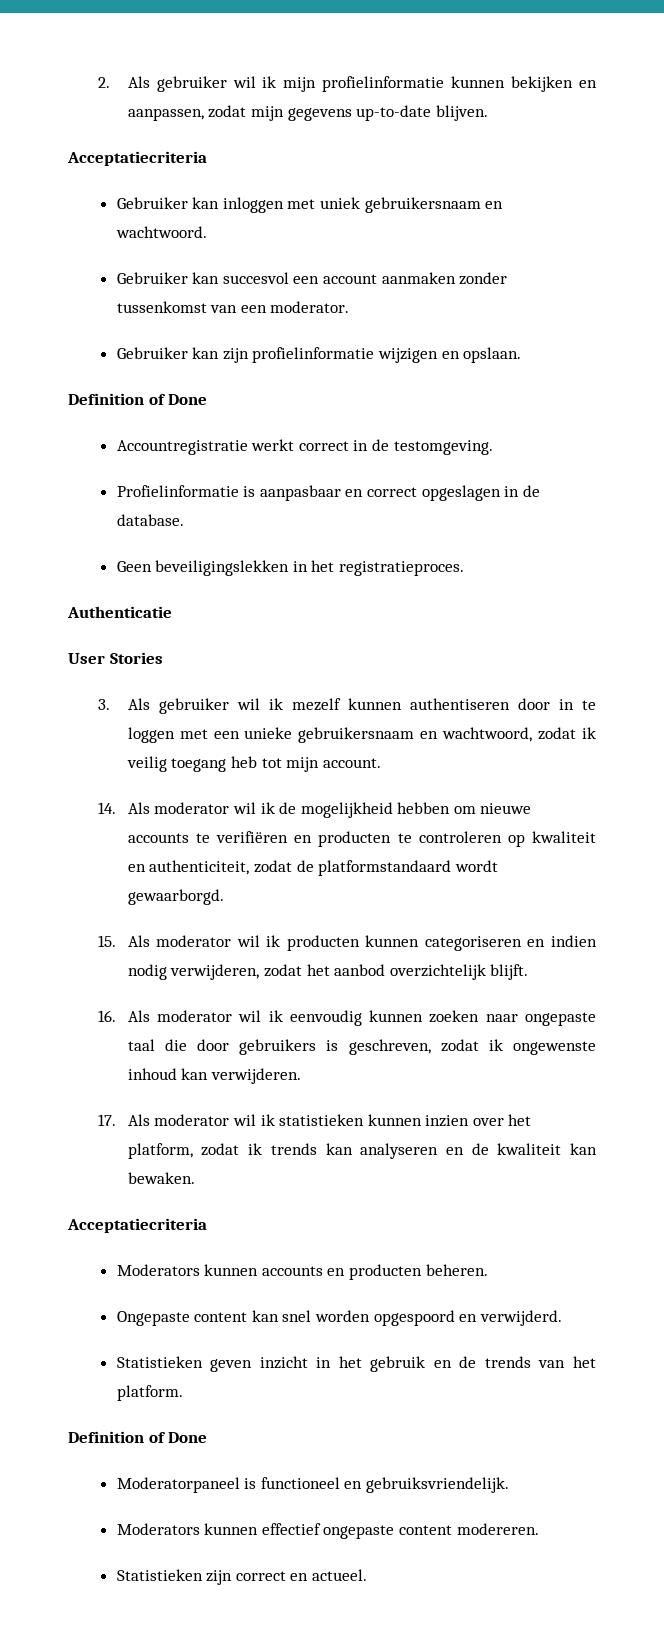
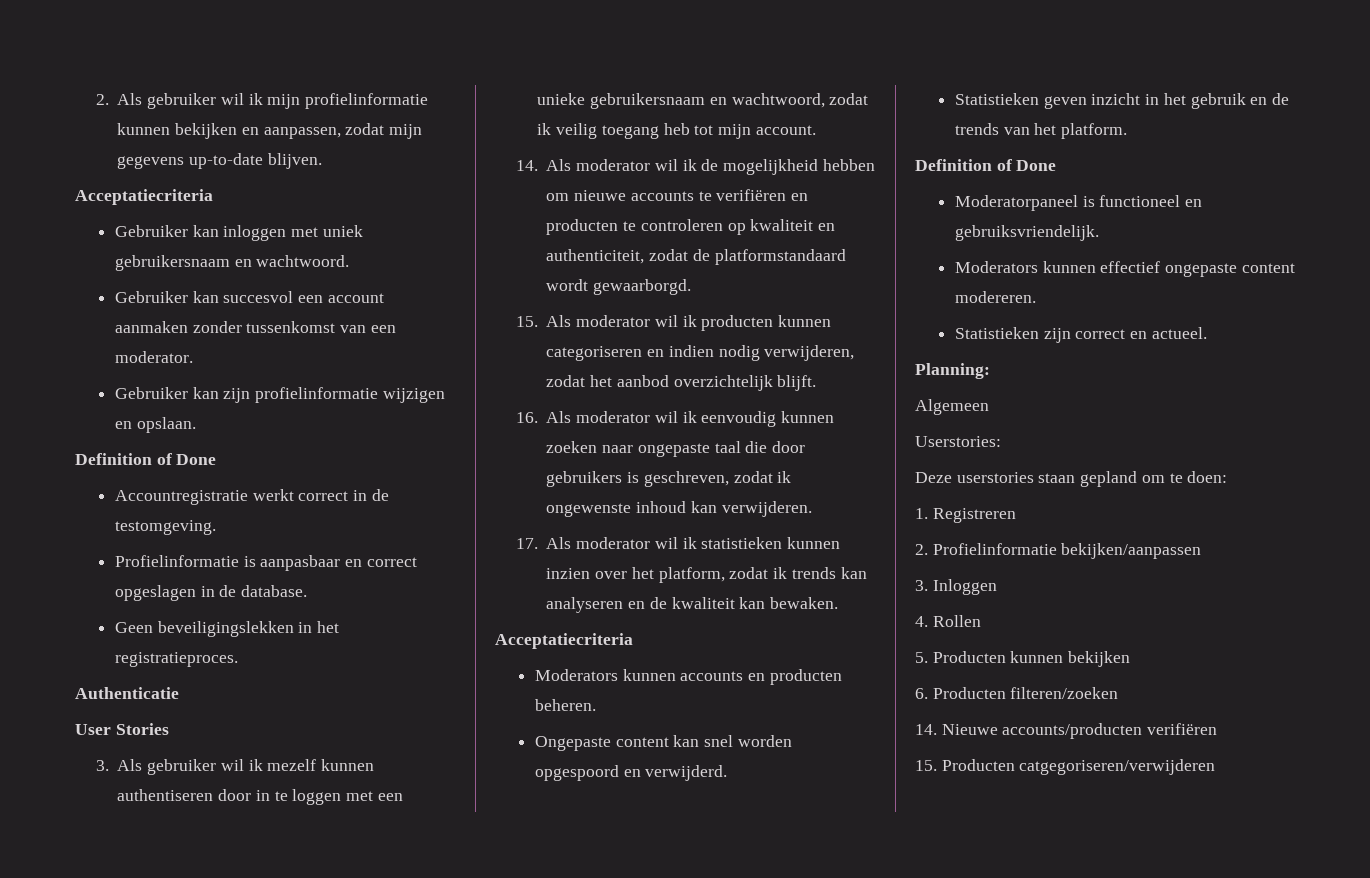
+ Planning:
+ Algemeen
+ Userstories:
+ Deze userstories staan gepland om te doen:
+ 1. Registreren
+ 2. Profielinformatie bekijken/aanpassen
+ 3. Inloggen
+ 4. Rollen
+ 5. Producten kunnen bekijken
+ 6. Producten filteren/zoeken
+ 14. Nieuwe accounts/producten verifiëren
+ 15. Producten catgegoriseren/verwijderen

